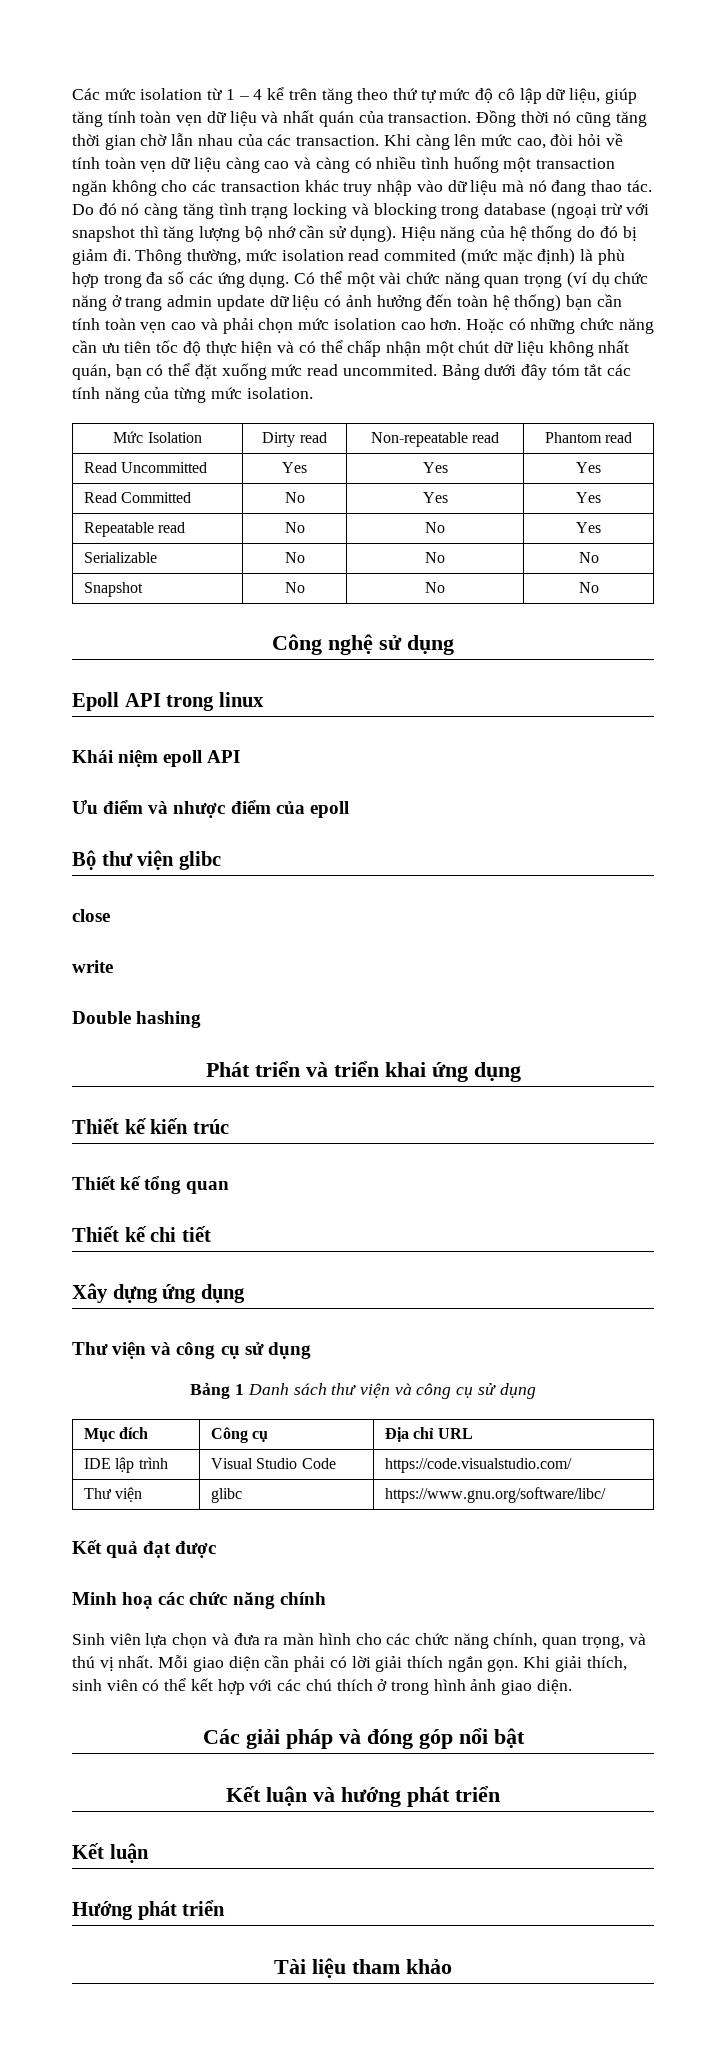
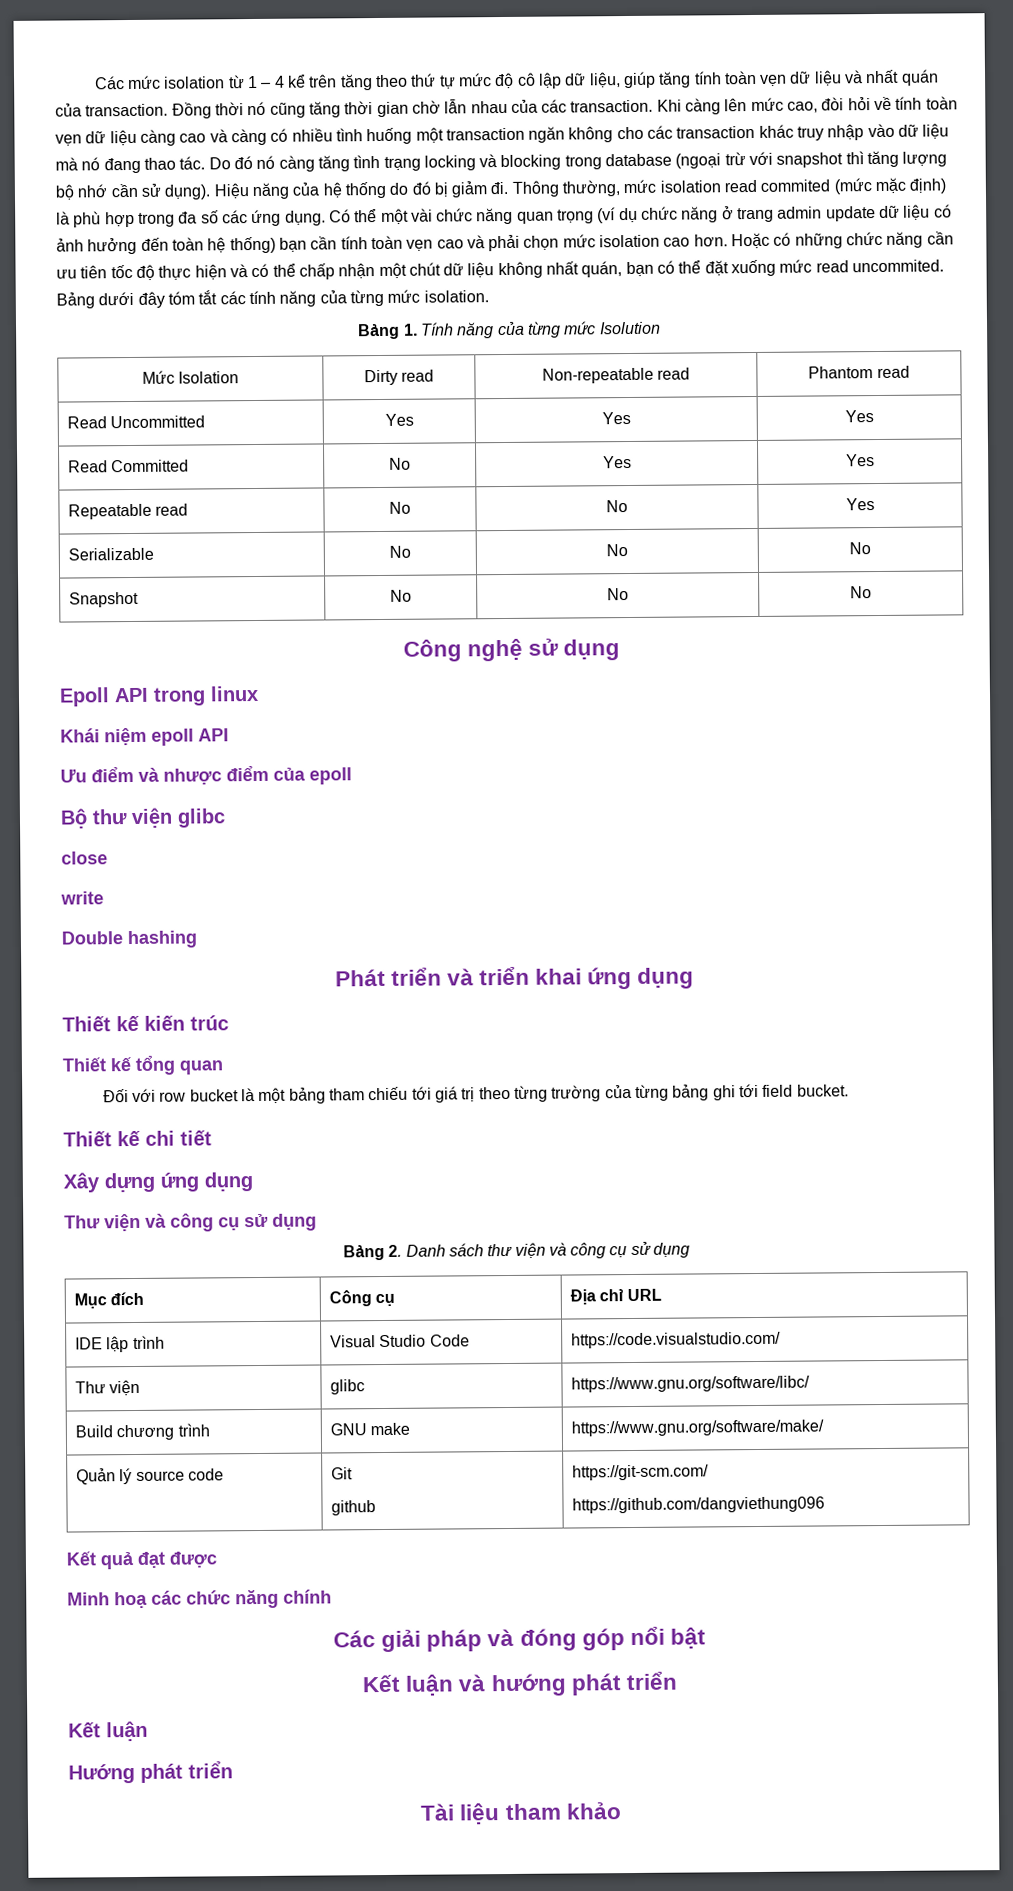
+ Bảng 1. Tính năng của từng mức Isolution
+ Đối với row bucket là một bảng tham chiếu tới giá trị theo từng trường của từng bảng ghi tới field bucket.
- Bảng 1 Danh sách thư viện và công cụ sử dụng
+ Bảng 2. Danh sách thư viện và công cụ sử dụng
+ Build chương trình | GNU make | https://www.gnu.org/software/make/
+ Quản lý source code | Git
+ github | https://git-scm.com/
+ https://github.com/dangviethung096
- Sinh viên lựa chọn và đưa ra màn hình cho các chức năng chính, quan trọng, và thú vị nhất. Mỗi giao diện cần phải có lời giải thích ngắn gọn. Khi giải thích, sinh viên có thể kết hợp với các chú thích ở trong hình ảnh giao diện.

